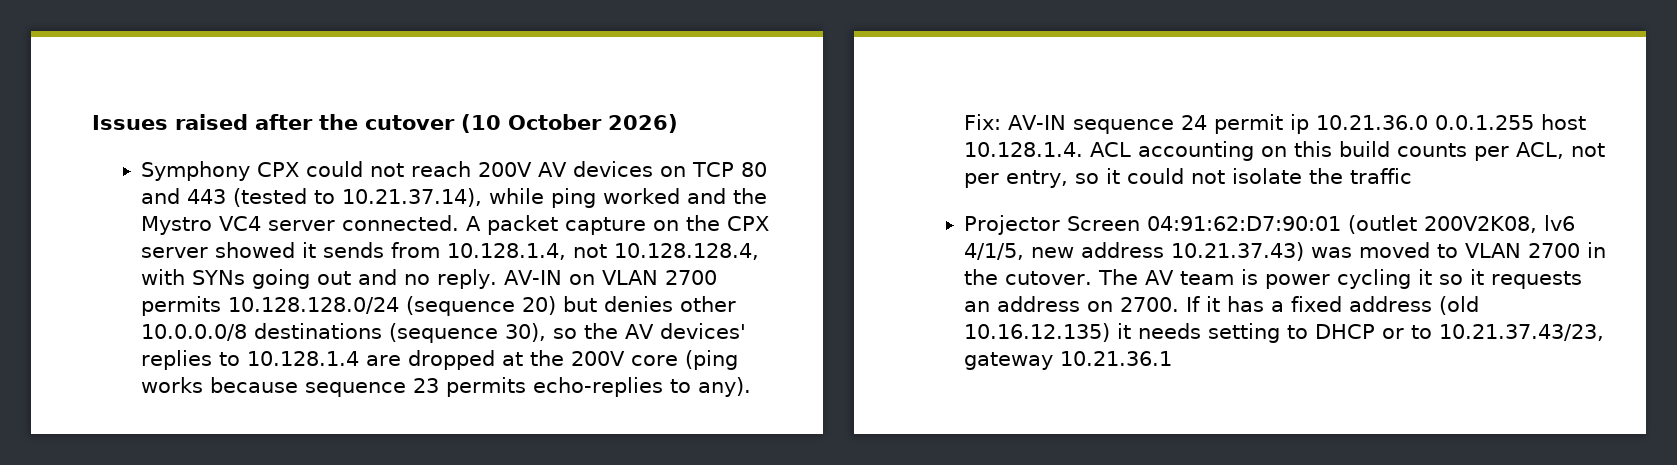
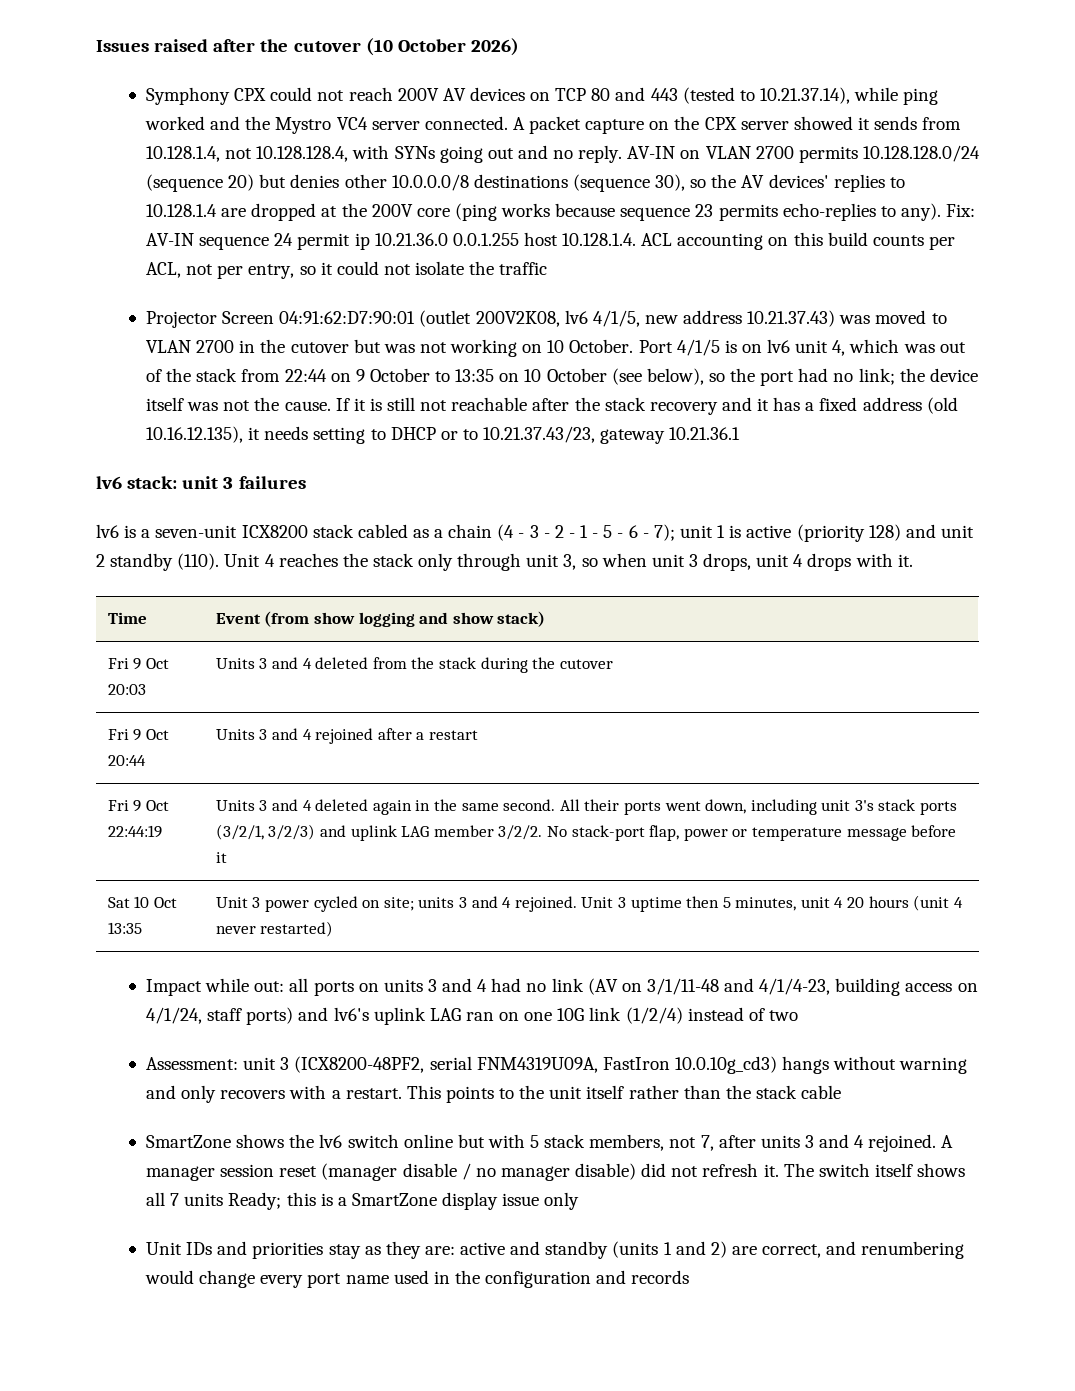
- Projector Screen 04:91:62:D7:90:01 (outlet 200V2K08, lv6 4/1/5, new address 10.21.37.43) was moved to VLAN 2700 in the cutover. The AV team is power cycling it so it requests an address on 2700. If it has a fixed address (old 10.16.12.135) it needs setting to DHCP or to 10.21.37.43/23, gateway 10.21.36.1
+ Projector Screen 04:91:62:D7:90:01 (outlet 200V2K08, lv6 4/1/5, new address 10.21.37.43) was moved to VLAN 2700 in the cutover but was not working on 10 October. Port 4/1/5 is on lv6 unit 4, which was out of the stack from 22:44 on 9 October to 13:35 on 10 October (see below), so the port had no link; the device itself was not the cause. If it is still not reachable after the stack recovery and it has a fixed address (old 10.16.12.135), it needs setting to DHCP or to 10.21.37.43/23, gateway 10.21.36.1
+ lv6 stack: unit 3 failures
+ lv6 is a seven-unit ICX8200 stack cabled as a chain (4 - 3 - 2 - 1 - 5 - 6 - 7); unit 1 is active (priority 128) and unit 2 standby (110). Unit 4 reaches the stack only through unit 3, so when unit 3 drops, unit 4 drops with it.
+ Time | Event (from show logging and show stack)
+ Fri 9 Oct 20:03 | Units 3 and 4 deleted from the stack during the cutover
+ Fri 9 Oct 20:44 | Units 3 and 4 rejoined after a restart
+ Fri 9 Oct 22:44:19 | Units 3 and 4 deleted again in the same second. All their ports went down, including unit 3's stack ports (3/2/1, 3/2/3) and uplink LAG member 3/2/2. No stack-port flap, power or temperature message before it
+ Sat 10 Oct 13:35 | Unit 3 power cycled on site; units 3 and 4 rejoined. Unit 3 uptime then 5 minutes, unit 4 20 hours (unit 4 never restarted)
+ Impact while out: all ports on units 3 and 4 had no link (AV on 3/1/11-48 and 4/1/4-23, building access on 4/1/24, staff ports) and lv6's uplink LAG ran on one 10G link (1/2/4) instead of two
+ Assessment: unit 3 (ICX8200-48PF2, serial FNM4319U09A, FastIron 10.0.10g_cd3) hangs without warning and only recovers with a restart. This points to the unit itself rather than the stack cable
+ SmartZone shows the lv6 switch online but with 5 stack members, not 7, after units 3 and 4 rejoined. A manager session reset (manager disable / no manager disable) did not refresh it. The switch itself shows all 7 units Ready; this is a SmartZone display issue only
+ Unit IDs and priorities stay as they are: active and standby (units 1 and 2) are correct, and renumbering would change every port name used in the configuration and records

